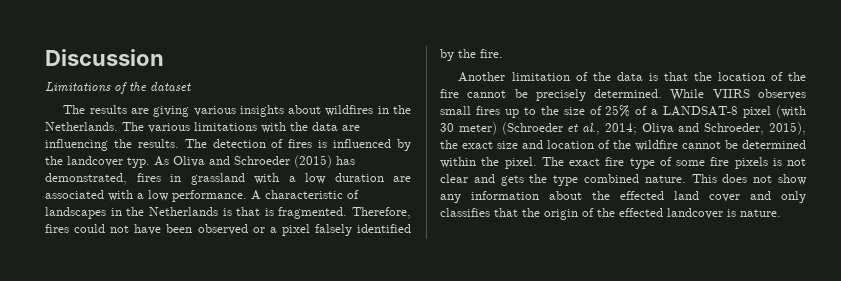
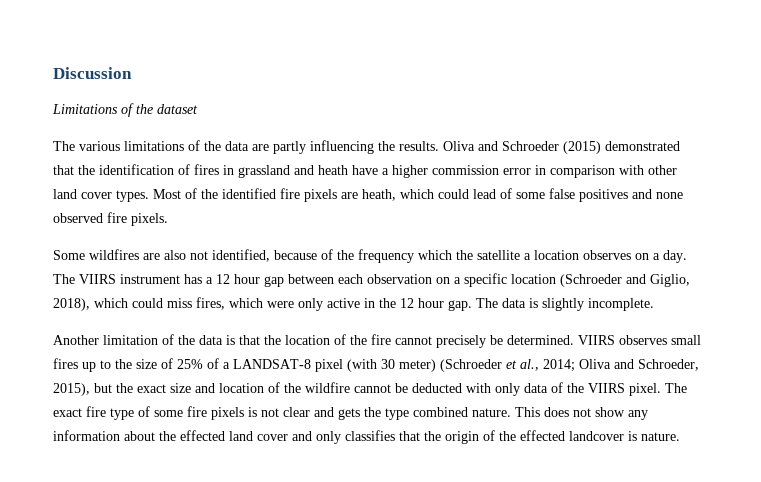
- The results are giving various insights about wildfires in the Netherlands. The various limitations with the data are influencing the results.
+ The various limitations of the data are partly influencing the results.
- The detection of fires is influenced by the landcover typ. As Oliva and Schroeder (2015) has demonstrated, fires in grassland with a low duration are associated with a low performance. A characteristic of landscapes in the Netherlands is that is fragmented. Therefore, fires could not have been observed or a pixel falsely identified by the fire.
+ Oliva and Schroeder (2015) demonstrated that the identification of fires in grassland and heath have a higher commission error in comparison with other land cover types. Most of the identified fire pixels are heath, which could lead of some false positives and none observed fire pixels.
+ Some wildfires are also not identified, because of the frequency which the satellite a location observes on a day. The VIIRS instrument has a 12 hour gap between each observation on a specific location (Schroeder and Giglio, 2018), which could miss fires, which were only active in the 12 hour gap. The data is slightly incomplete.
- Another limitation of the data is that the location of the fire cannot be precisely determined. While VIIRS observes small fires up to the size of 25% of a LANDSAT-8 pixel (with 30 meter) (Schroeder et al., 2014; Oliva and Schroeder, 2015), the exact size and location of the wildfire cannot be determined within the pixel.
+ Another limitation of the data is that the location of the fire cannot precisely be determined. VIIRS observes small fires up to the size of 25% of a LANDSAT-8 pixel (with 30 meter) (Schroeder et al., 2014; Oliva and Schroeder, 2015), but the exact size and location of the wildfire cannot be deducted with only data of the VIIRS pixel.

